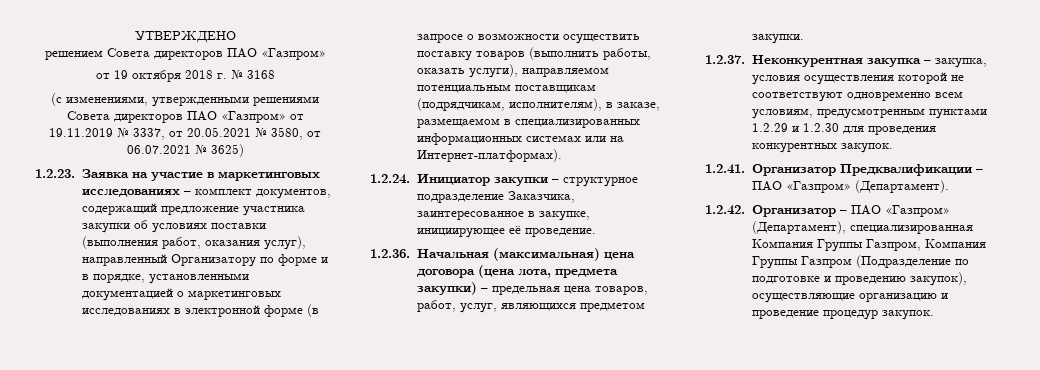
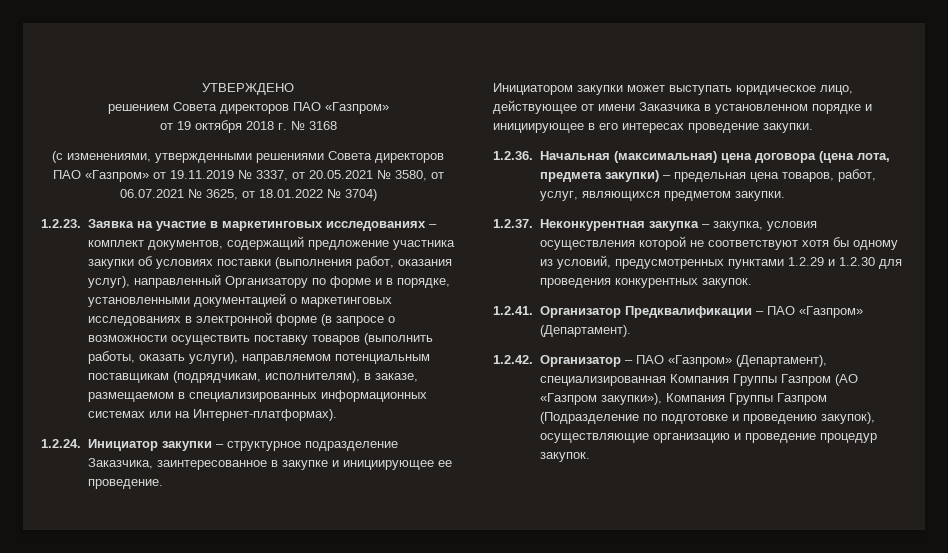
- (с изменениями, утвержденными решениями Совета директоров ПАО «Газпром» от 19.11.2019 № 3337, от 20.05.2021 № 3580, от 06.07.2021 № 3625)
+ (с изменениями, утвержденными решениями Совета директоров ПАО «Газпром» от 19.11.2019 № 3337, от 20.05.2021 № 3580, от 06.07.2021 № 3625, от 18.01.2022 № 3704)
- 1.2.24. Инициатор закупки – структурное подразделение Заказчика, заинтересованное в закупке, инициирующее её проведение.
+ 1.2.24. Инициатор закупки – структурное подразделение Заказчика, заинтересованное в закупке и инициирующее ее проведение.
+ Инициатором закупки может выступать юридическое лицо, действующее от имени Заказчика в установленном порядке и инициирующее в его интересах проведение закупки.
- 1.2.37. Неконкурентная закупка – закупка, условия осуществления которой не соответствуют одновременно всем условиям, предусмотренным пунктами 1.2.29 и 1.2.30 для проведения конкурентных закупок.
+ 1.2.37. Неконкурентная закупка – закупка, условия осуществления которой не соответствуют хотя бы одному из условий, предусмотренных пунктами 1.2.29 и 1.2.30 для проведения конкурентных закупок.
- 1.2.42. Организатор – ПАО «Газпром» (Департамент), специализированная Компания Группы Газпром, Компания Группы Газпром (Подразделение по подготовке и проведению закупок), осуществляющие организацию и проведение процедур закупок.
+ 1.2.42. Организатор – ПАО «Газпром» (Департамент), специализированная Компания Группы Газпром (АО «Газпром закупки»), Компания Группы Газпром (Подразделение по подготовке и проведению закупок), осуществляющие организацию и проведение процедур закупок.

